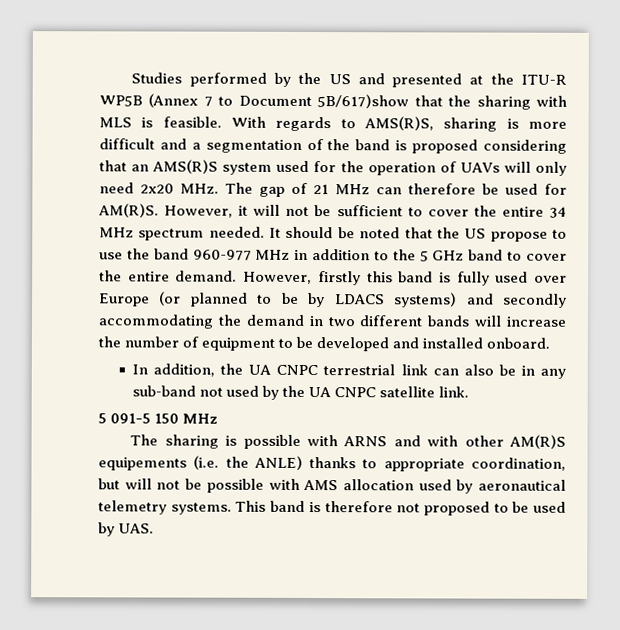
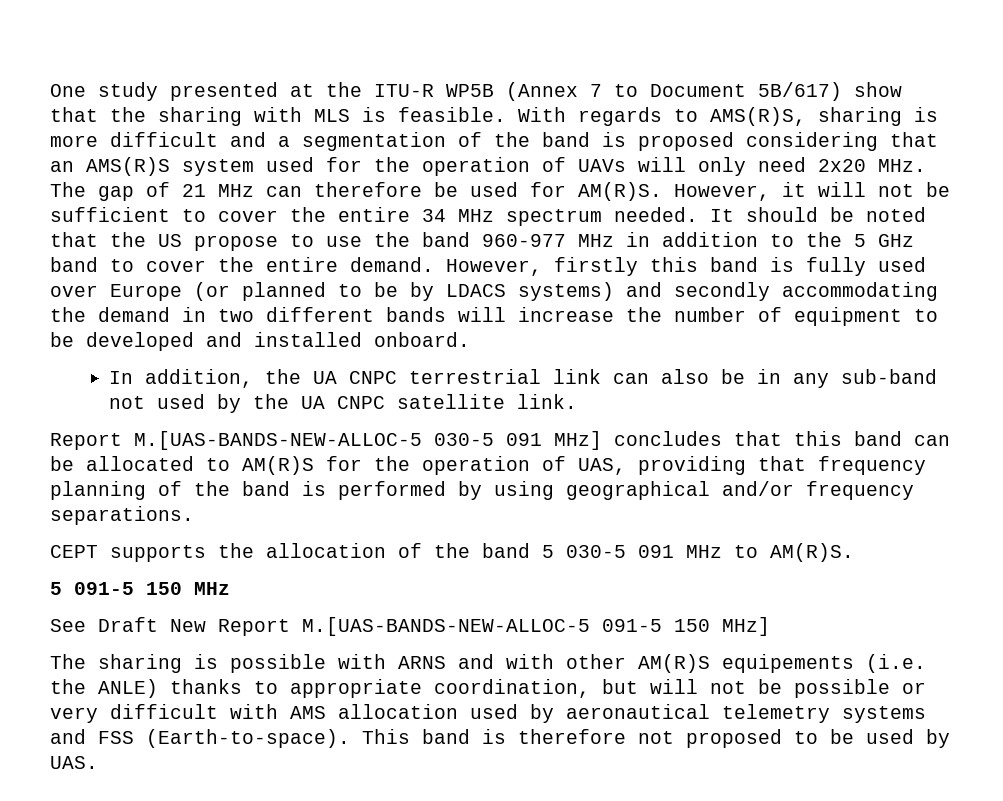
- Studies performed by the US and presented at the ITU-R WP5B (Annex 7 to Document 5B/617)show that the sharing with MLS is feasible.
+ One study presented at the ITU-R WP5B (Annex 7 to Document 5B/617) show that the sharing with MLS is feasible.
+ Report M.[UAS-BANDS-NEW-ALLOC-5 030-5 091 MHz] concludes that this band can be allocated to AM(R)S for the operation of UAS, providing that frequency planning of the band is performed by using geographical and/or frequency separations.
+ CEPT supports the allocation of the band 5 030-5 091 MHz to AM(R)S.
  5 091-5 150 MHz
+ See Draft New Report M.[UAS-BANDS-NEW-ALLOC-5 091-5 150 MHz]
- The sharing is possible with ARNS and with other AM(R)S equipements (i.e. the ANLE) thanks to appropriate coordination, but will not be possible with AMS allocation used by aeronautical telemetry systems.
+ The sharing is possible with ARNS and with other AM(R)S equipements (i.e. the ANLE) thanks to appropriate coordination, but will not be possible or very difficult with AMS allocation used by aeronautical telemetry systems and FSS (Earth-to-space).

